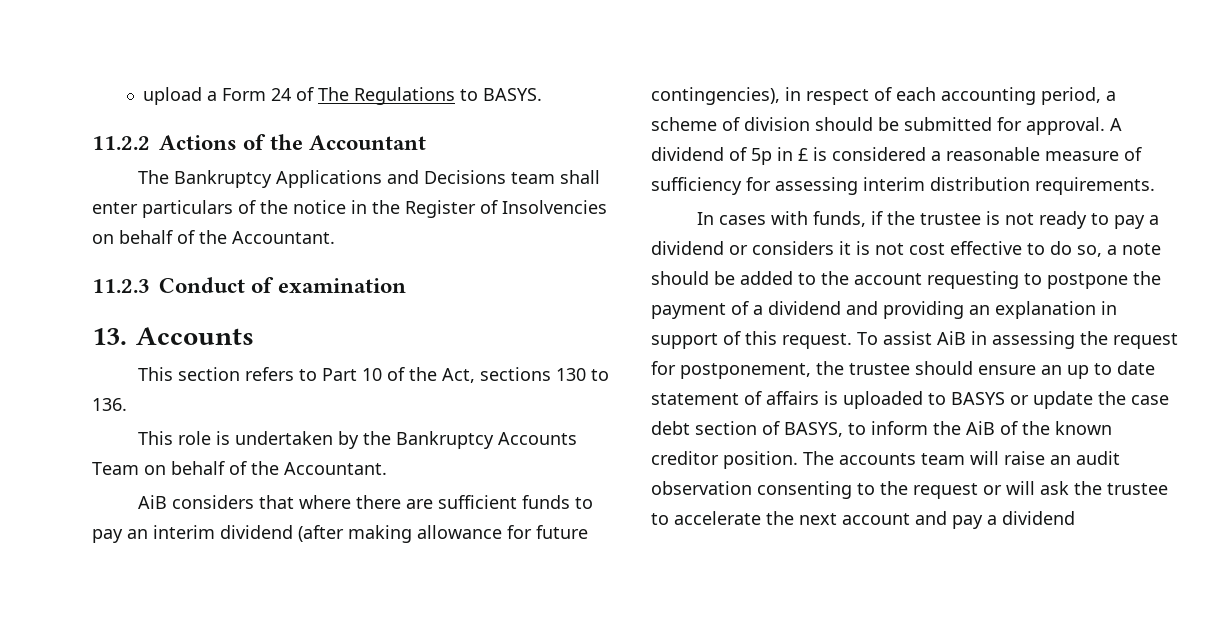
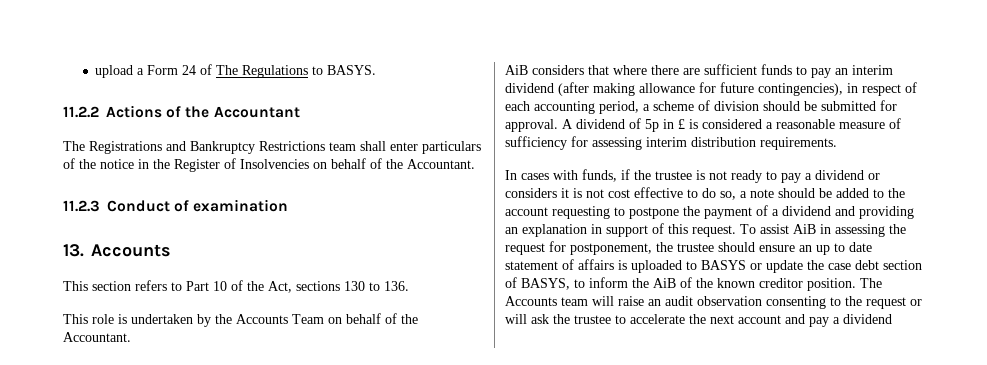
- The Bankruptcy Applications and Decisions team shall enter particulars of the notice in the Register of Insolvencies on behalf of the Accountant.
+ The Registrations and Bankruptcy Restrictions team shall enter particulars of the notice in the Register of Insolvencies on behalf of the Accountant.
- This role is undertaken by the Bankruptcy Accounts Team on behalf of the Accountant.
+ This role is undertaken by the Accounts Team on behalf of the Accountant.
- The accounts team will raise an audit observation consenting to the request or will ask the trustee to accelerate the next account and pay a dividend
+ The Accounts team will raise an audit observation consenting to the request or will ask the trustee to accelerate the next account and pay a dividend

